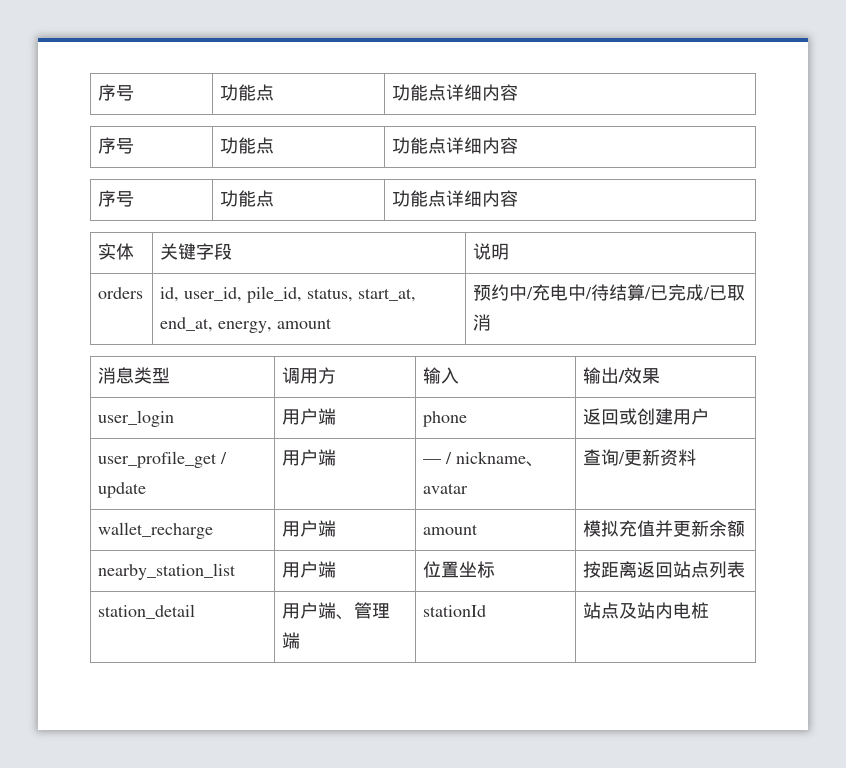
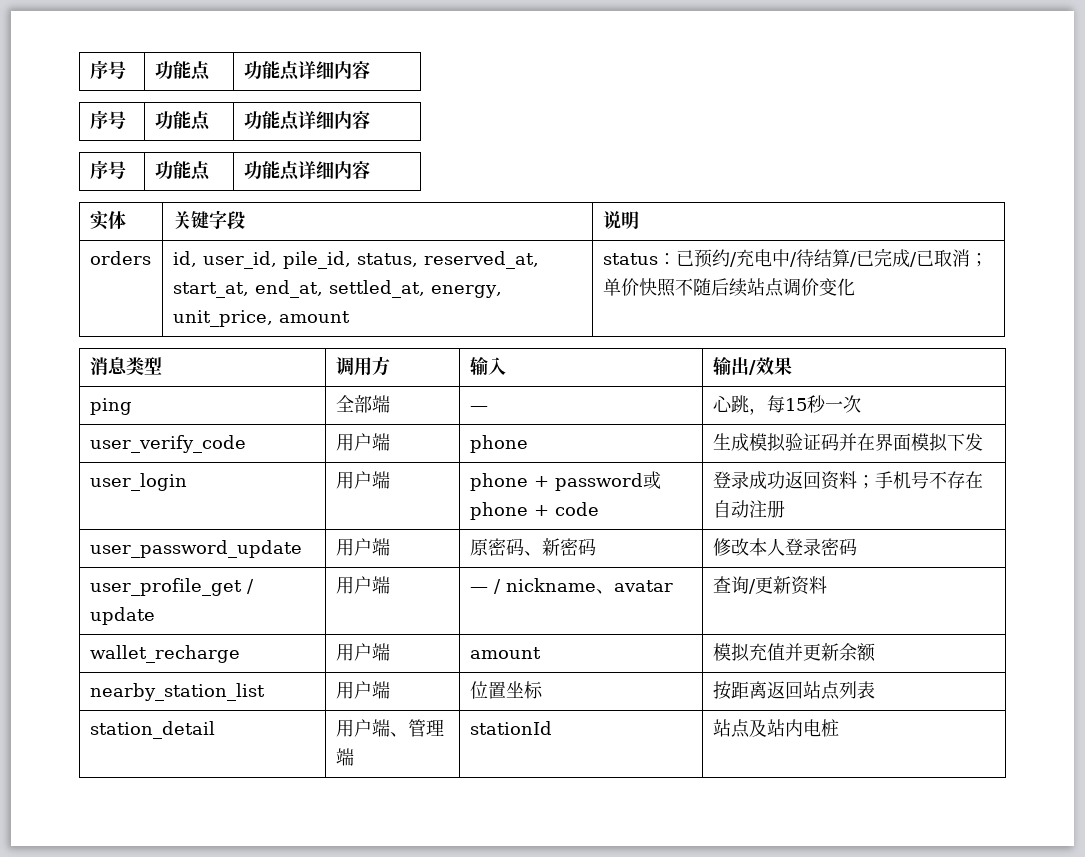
- orders | id, user_id, pile_id, status, start_at, end_at, energy, amount | 预约中/充电中/待结算/已完成/已取消
+ orders | id, user_id, pile_id, status, reserved_at, start_at, end_at, settled_at, energy, unit_price, amount | status：已预约/充电中/待结算/已完成/已取消；单价快照不随后续站点调价变化
- user_login | 用户端 | phone | 返回或创建用户
+ ping | 全部端 | — | 心跳，每15秒一次
+ user_verify_code | 用户端 | phone | 生成模拟验证码并在界面模拟下发
+ user_login | 用户端 | phone + password或phone + code | 登录成功返回资料；手机号不存在自动注册
+ user_password_update | 用户端 | 原密码、新密码 | 修改本人登录密码

